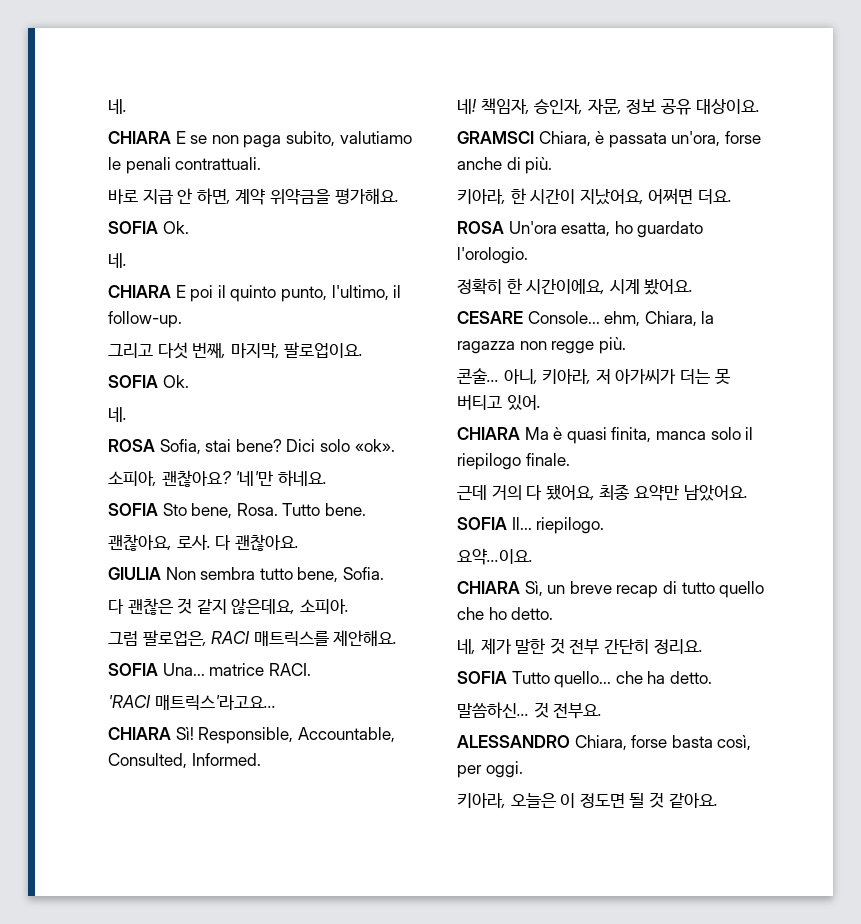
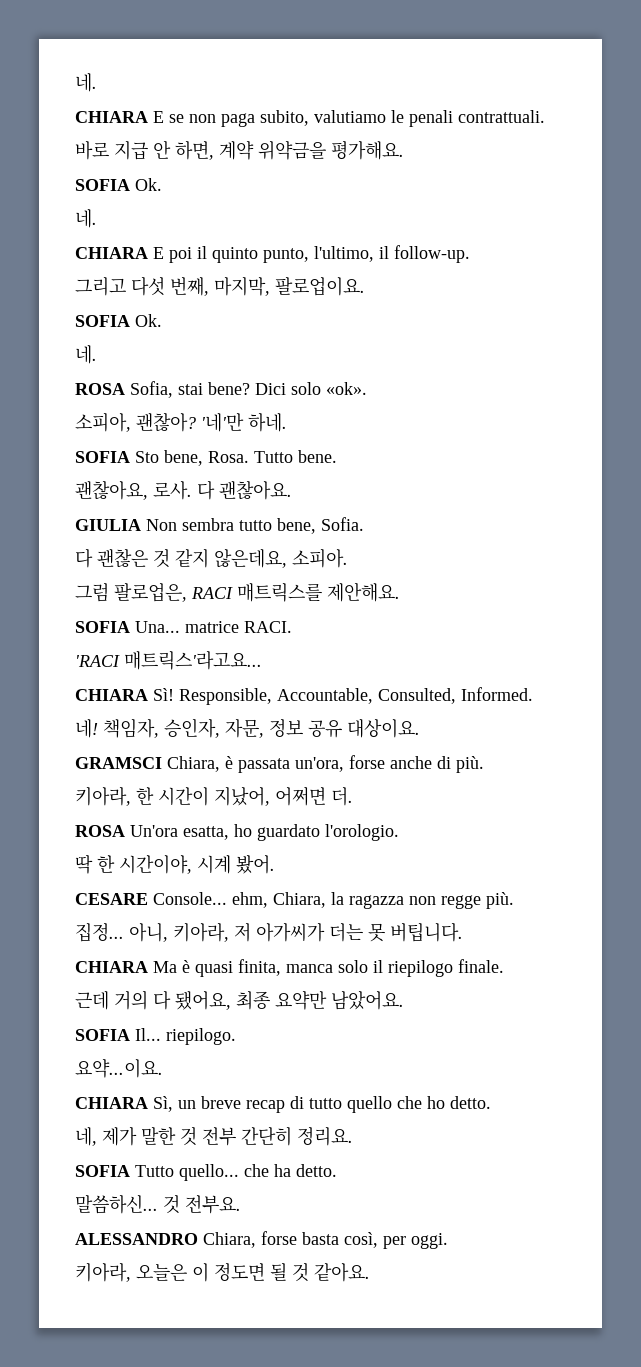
- 소피아, 괜찮아요? '네'만 하네요.
+ 소피아, 괜찮아? '네'만 하네.
- 키아라, 한 시간이 지났어요, 어쩌면 더요.
+ 키아라, 한 시간이 지났어, 어쩌면 더.
- 정확히 한 시간이에요, 시계 봤어요.
+ 딱 한 시간이야, 시계 봤어.
- 콘술...
+ 집정...
- 아니, 키아라, 저 아가씨가 더는 못 버티고 있어.
+ 아니, 키아라, 저 아가씨가 더는 못 버팁니다.

